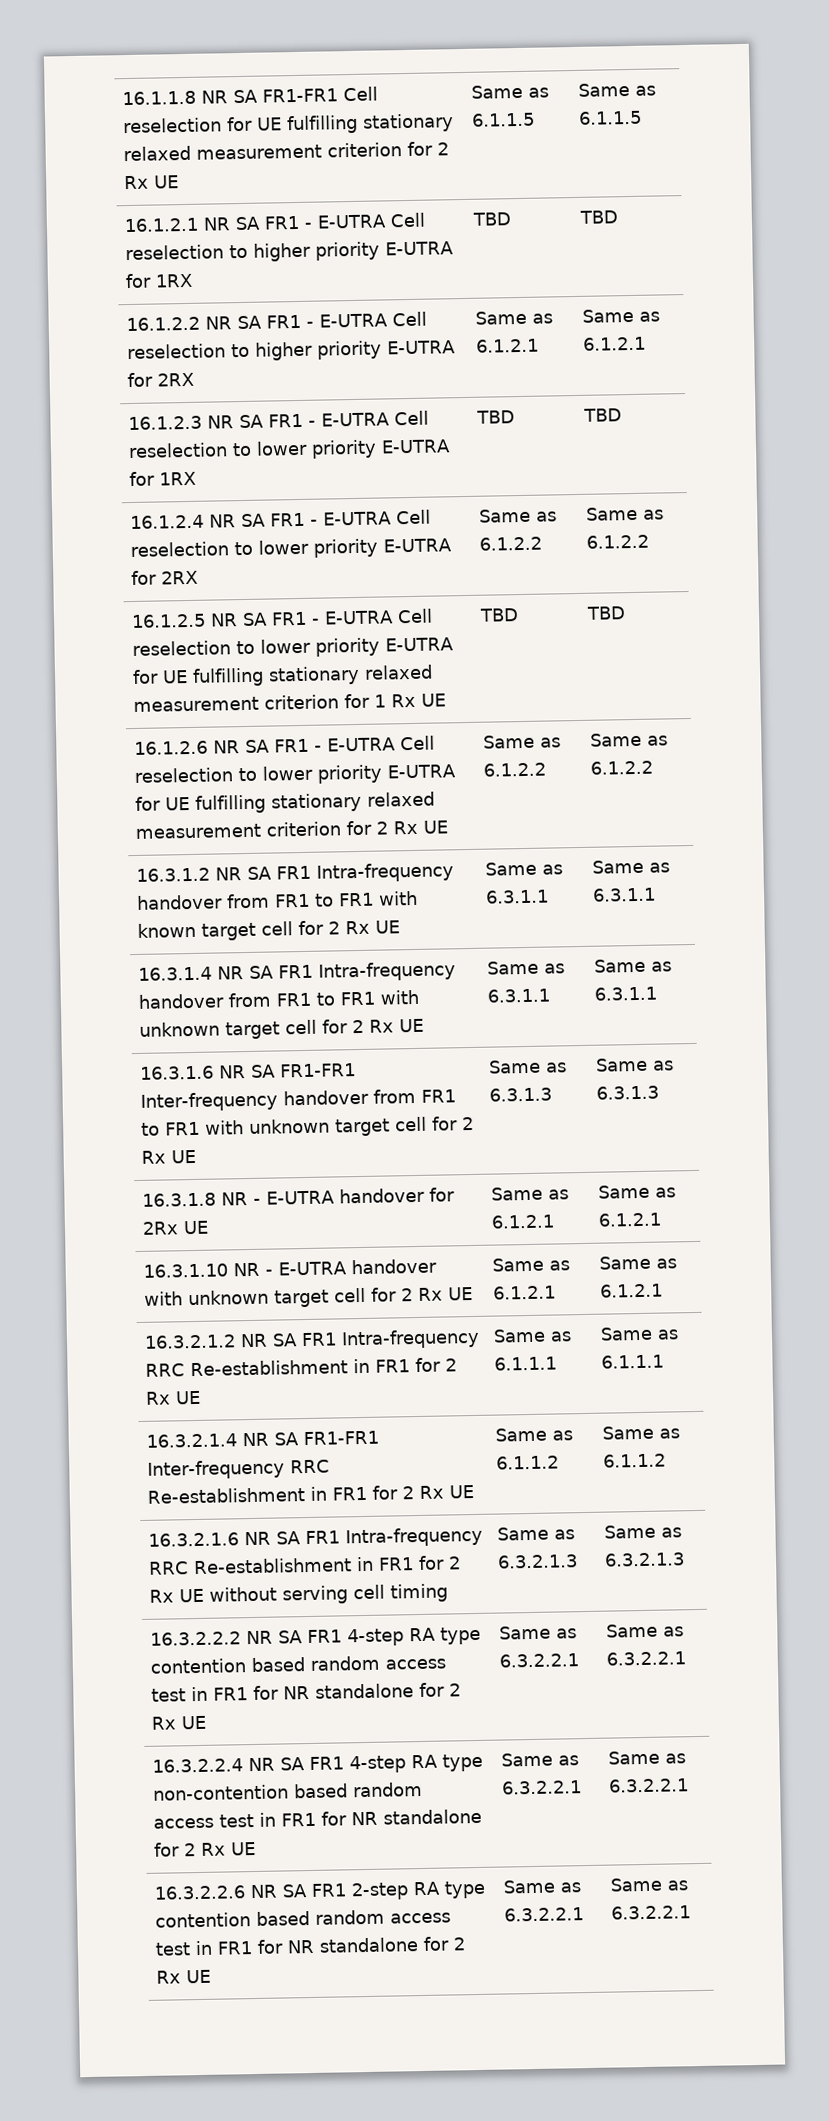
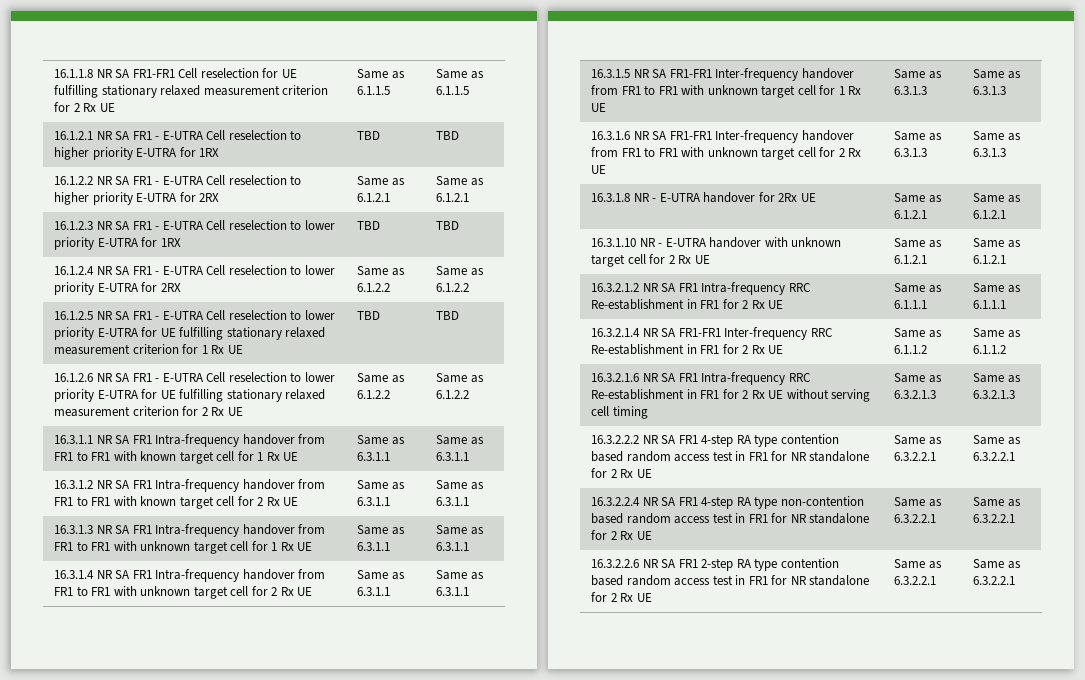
+ 16.3.1.1 NR SA FR1 Intra-frequency handover from FR1 to FR1 with known target cell for 1 Rx UE | Same as 6.3.1.1 | Same as 6.3.1.1
+ 16.3.1.3 NR SA FR1 Intra-frequency handover from FR1 to FR1 with unknown target cell for 1 Rx UE | Same as 6.3.1.1 | Same as 6.3.1.1
+ 16.3.1.5 NR SA FR1-FR1 Inter-frequency handover from FR1 to FR1 with unknown target cell for 1 Rx UE | Same as 6.3.1.3 | Same as 6.3.1.3

